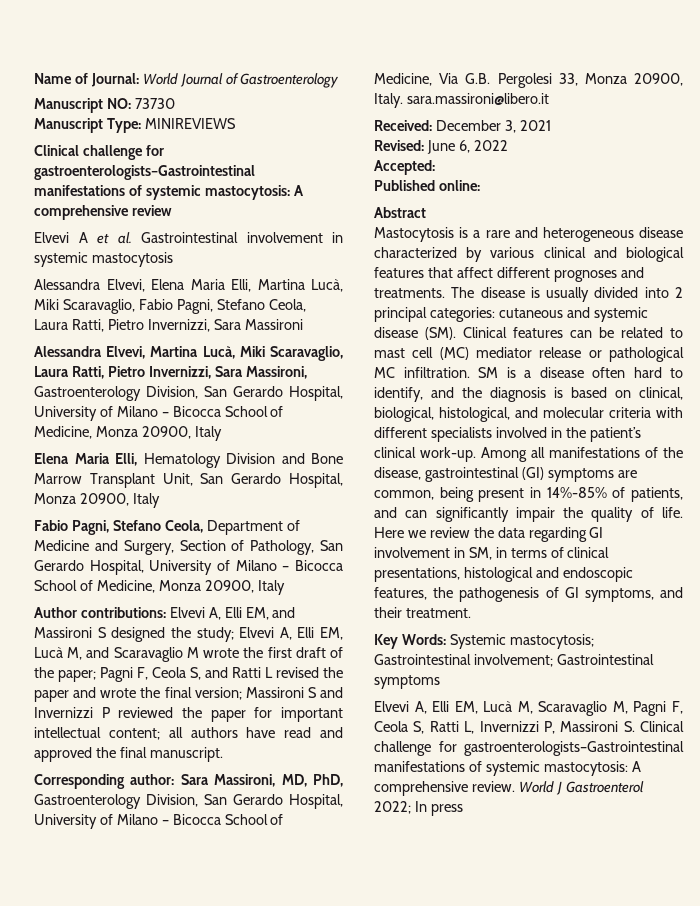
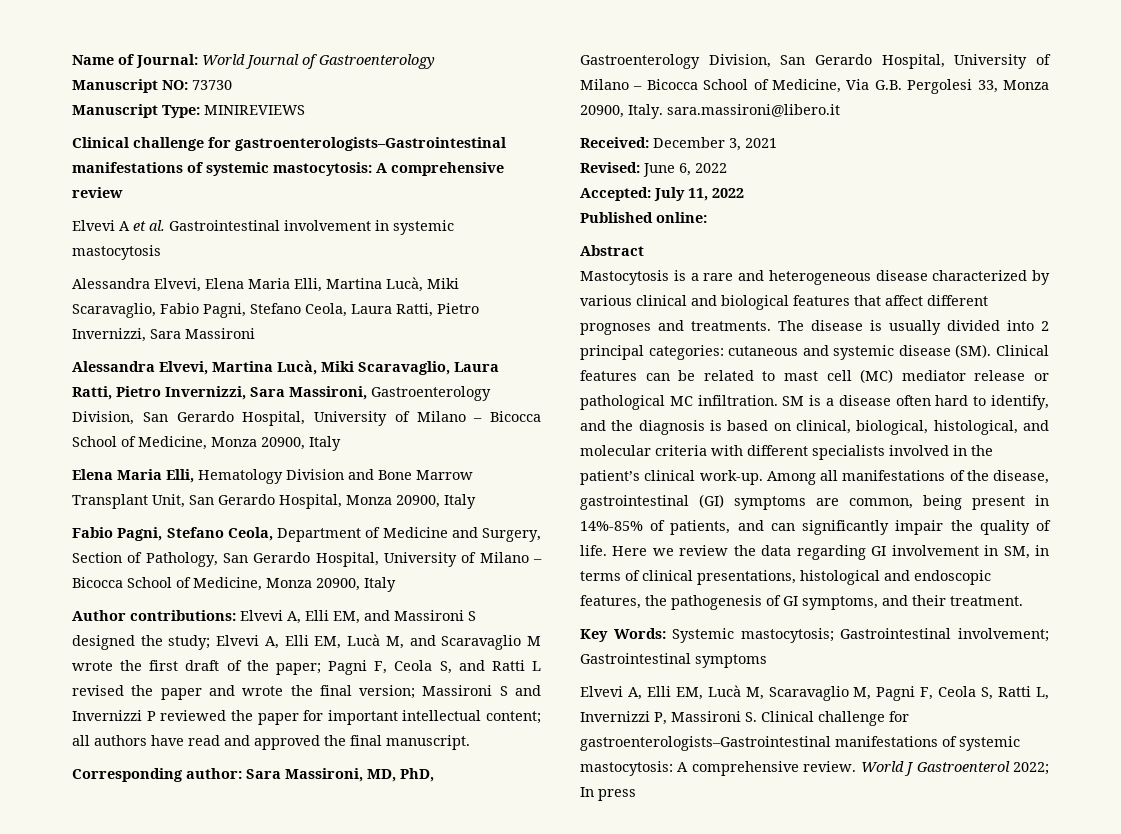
- Accepted:
+ Accepted: July 11, 2022

